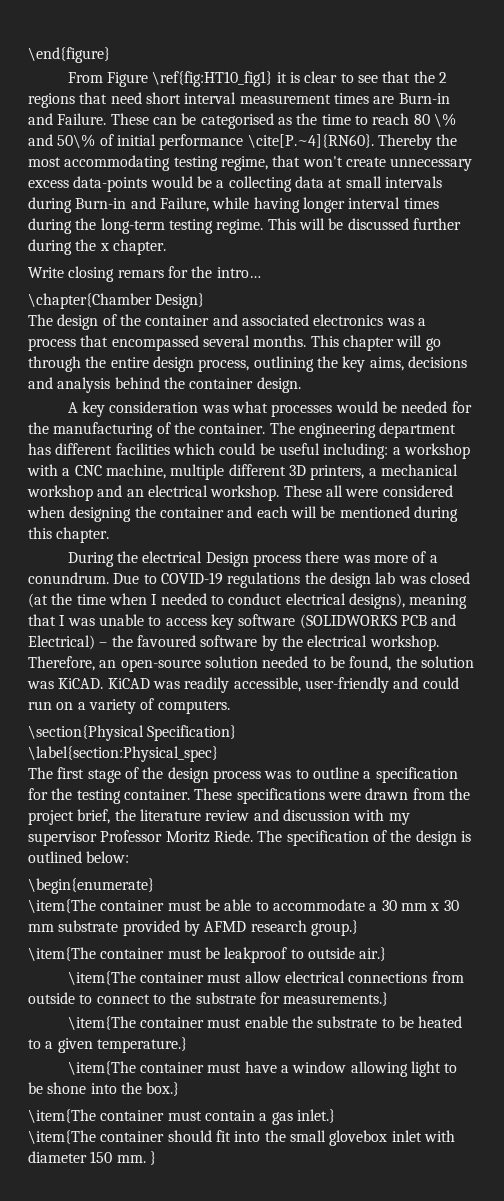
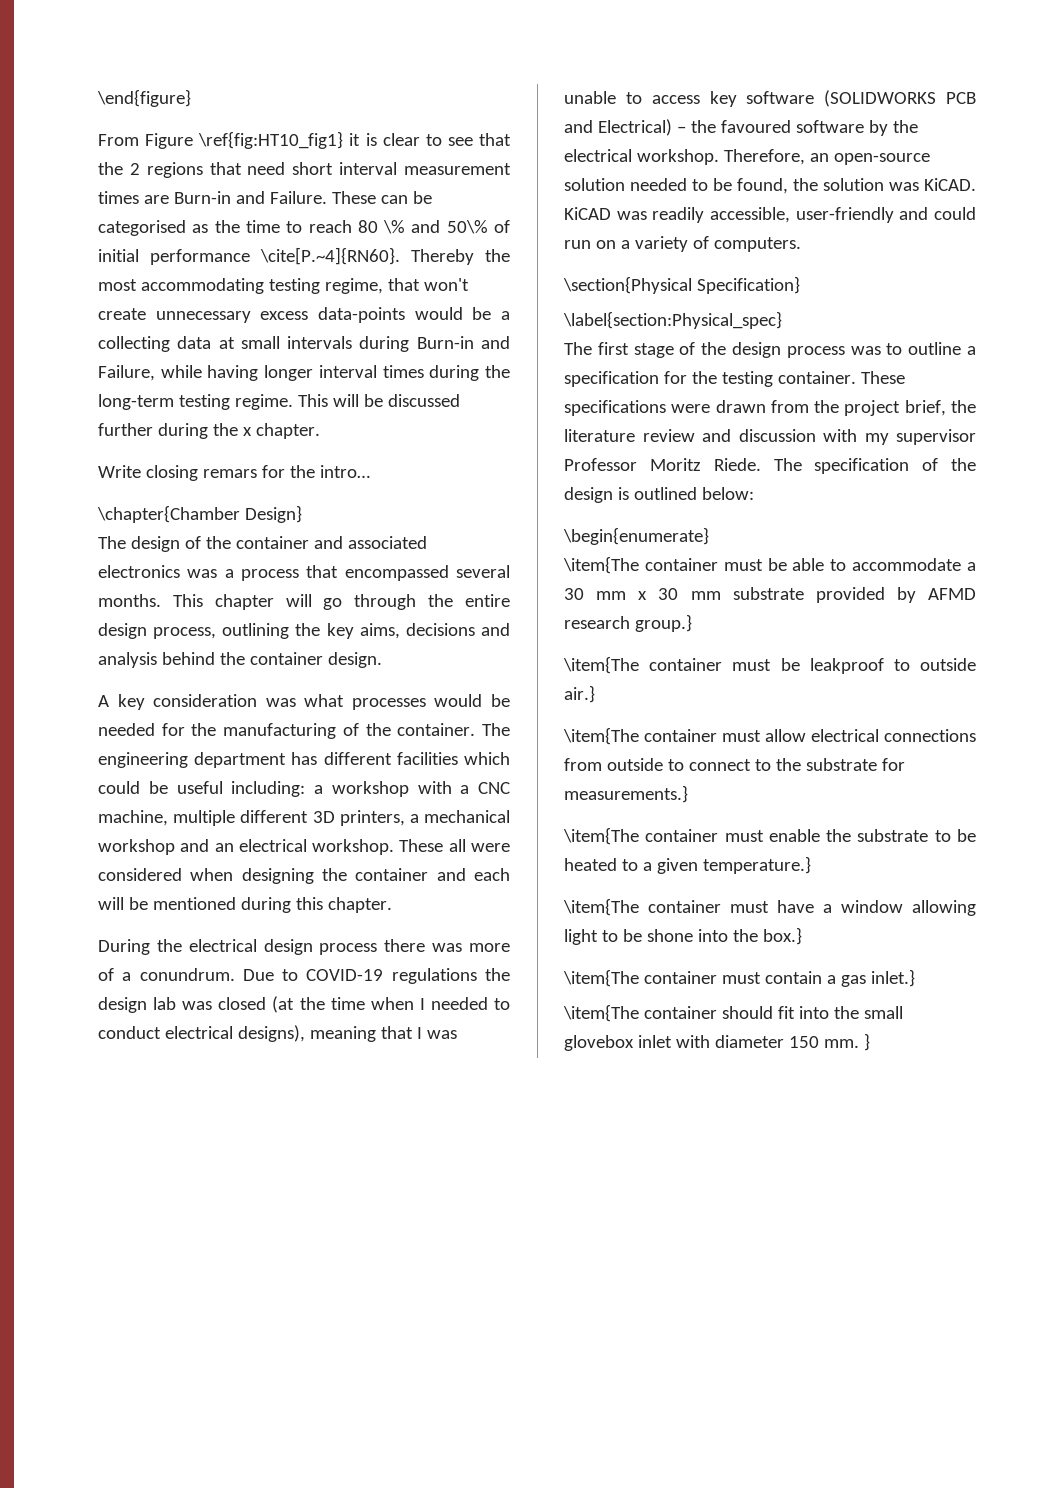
- During the electrical Design process there was more of a conundrum.
+ During the electrical design process there was more of a conundrum.

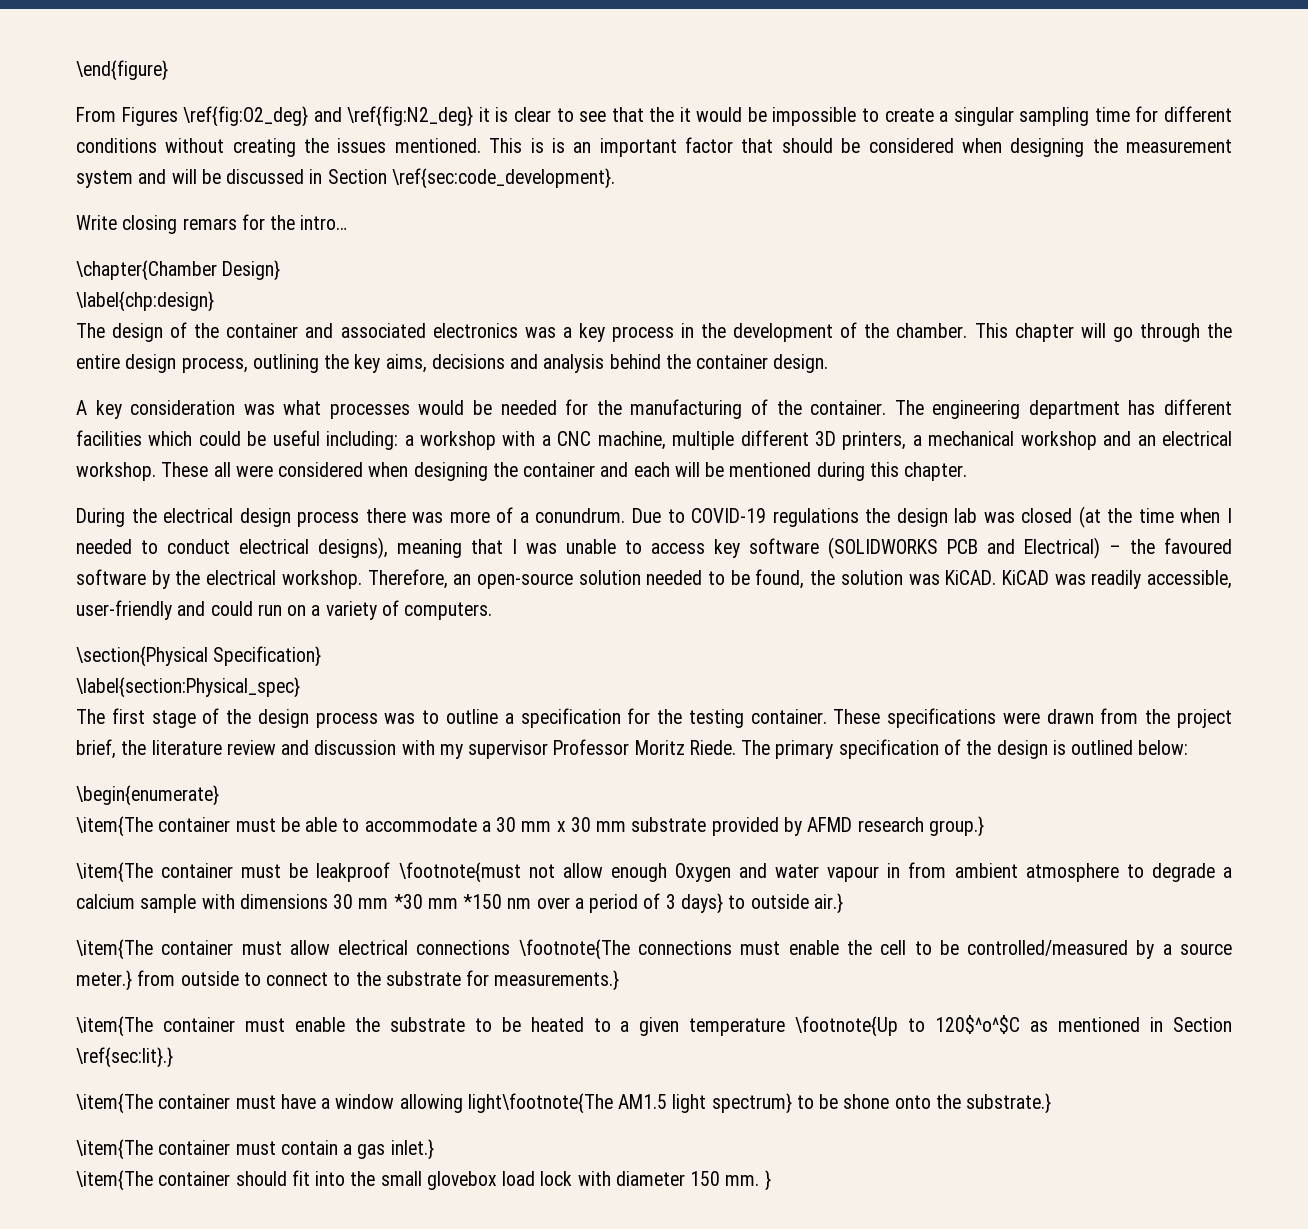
- From Figure \ref{fig:HT10_fig1} it is clear to see that the 2 regions that need short interval measurement times are Burn-in and Failure. These can be categorised as the time to reach 80 \% and 50\% of initial performance \cite[P.~4]{RN60}. Thereby the most accommodating testing regime, that won't create unnecessary excess data-points would be a collecting data at small intervals during Burn-in and Failure, while having longer interval times during the long-term testing regime. This will be discussed further during the x chapter.
+ From Figures \ref{fig:O2_deg} and \ref{fig:N2_deg} it is clear to see that the it would be impossible to create a singular sampling time for different conditions without creating the issues mentioned. This is is an important factor that should be considered when designing the measurement system and will be discussed in Section \ref{sec:code_development}.
+ \label{chp:design}
- The design of the container and associated electronics was a process that encompassed several months.
+ The design of the container and associated electronics was a key process in the development of the chamber.
- The specification of the design is outlined below:
+ The primary specification of the design is outlined below:
- \item{The container must be leakproof to outside air.}
+ \item{The container must be leakproof \footnote{must not allow enough Oxygen and water vapour in from ambient atmosphere to degrade a calcium sample with dimensions 30 mm *30 mm *150 nm over a period of 3 days} to outside air.}
- \item{The container must allow electrical connections from outside to connect to the substrate for measurements.}
+ \item{The container must allow electrical connections \footnote{The connections must enable the cell to be controlled/measured by a source meter.} from outside to connect to the substrate for measurements.}
- \item{The container must enable the substrate to be heated to a given temperature.}
+ \item{The container must enable the substrate to be heated to a given temperature \footnote{Up to 120$^o^$C as mentioned in Section \ref{sec:lit}.}
- \item{The container must have a window allowing light to be shone into the box.}
+ \item{The container must have a window allowing light\footnote{The AM1.5 light spectrum} to be shone onto the substrate.}
- \item{The container should fit into the small glovebox inlet with diameter 150 mm.
+ \item{The container should fit into the small glovebox load lock with diameter 150 mm.

